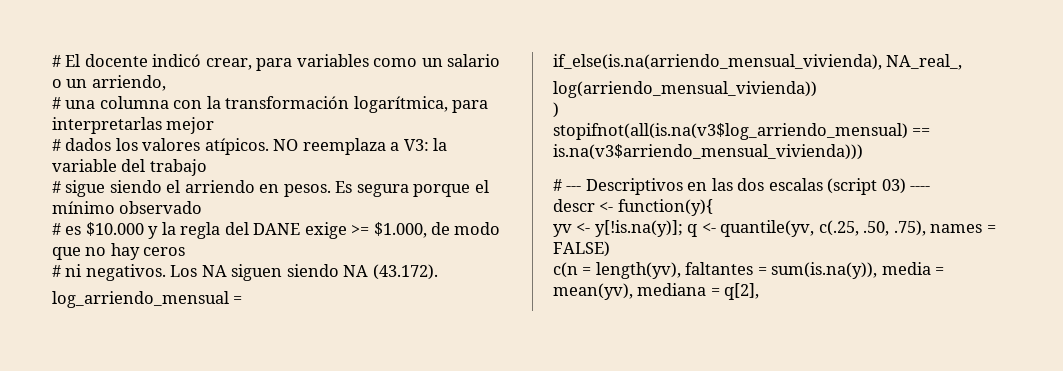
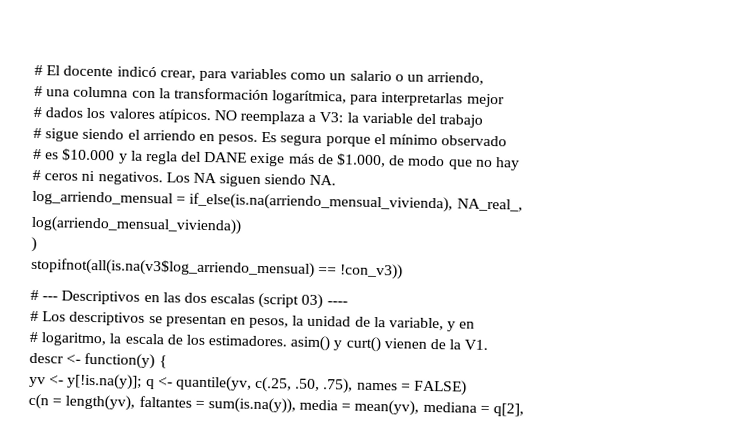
- # es $10.000 y la regla del DANE exige >= $1.000, de modo que no hay ceros
- # ni negativos.
+ # es $10.000 y la regla del DANE exige más de $1.000, de modo que no hay
+ # ceros ni negativos.
- Los NA siguen siendo NA (43.172).
+ Los NA siguen siendo NA.
- stopifnot(all(is.na(v3$log_arriendo_mensual) == is.na(v3$arriendo_mensual_vivienda)))
+ stopifnot(all(is.na(v3$log_arriendo_mensual) == !con_v3))
+ # Los descriptivos se presentan en pesos, la unidad de la variable, y en
+ # logaritmo, la escala de los estimadores. asim() y curt() vienen de la V1.
- descr <- function(y){
+ descr <- function(y) {

